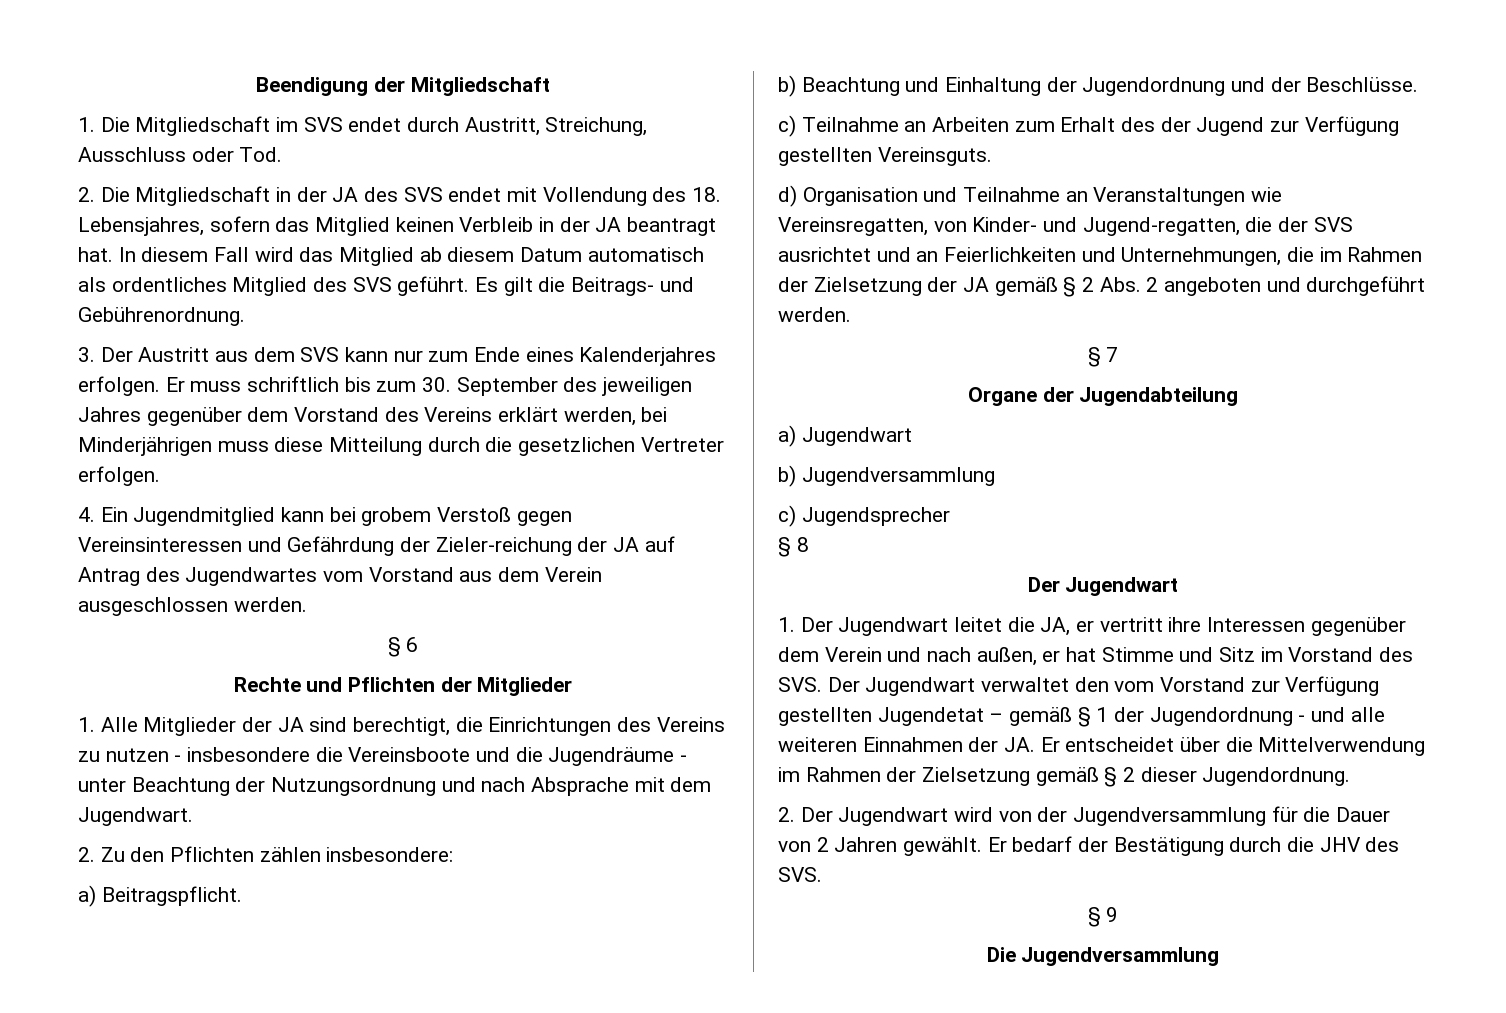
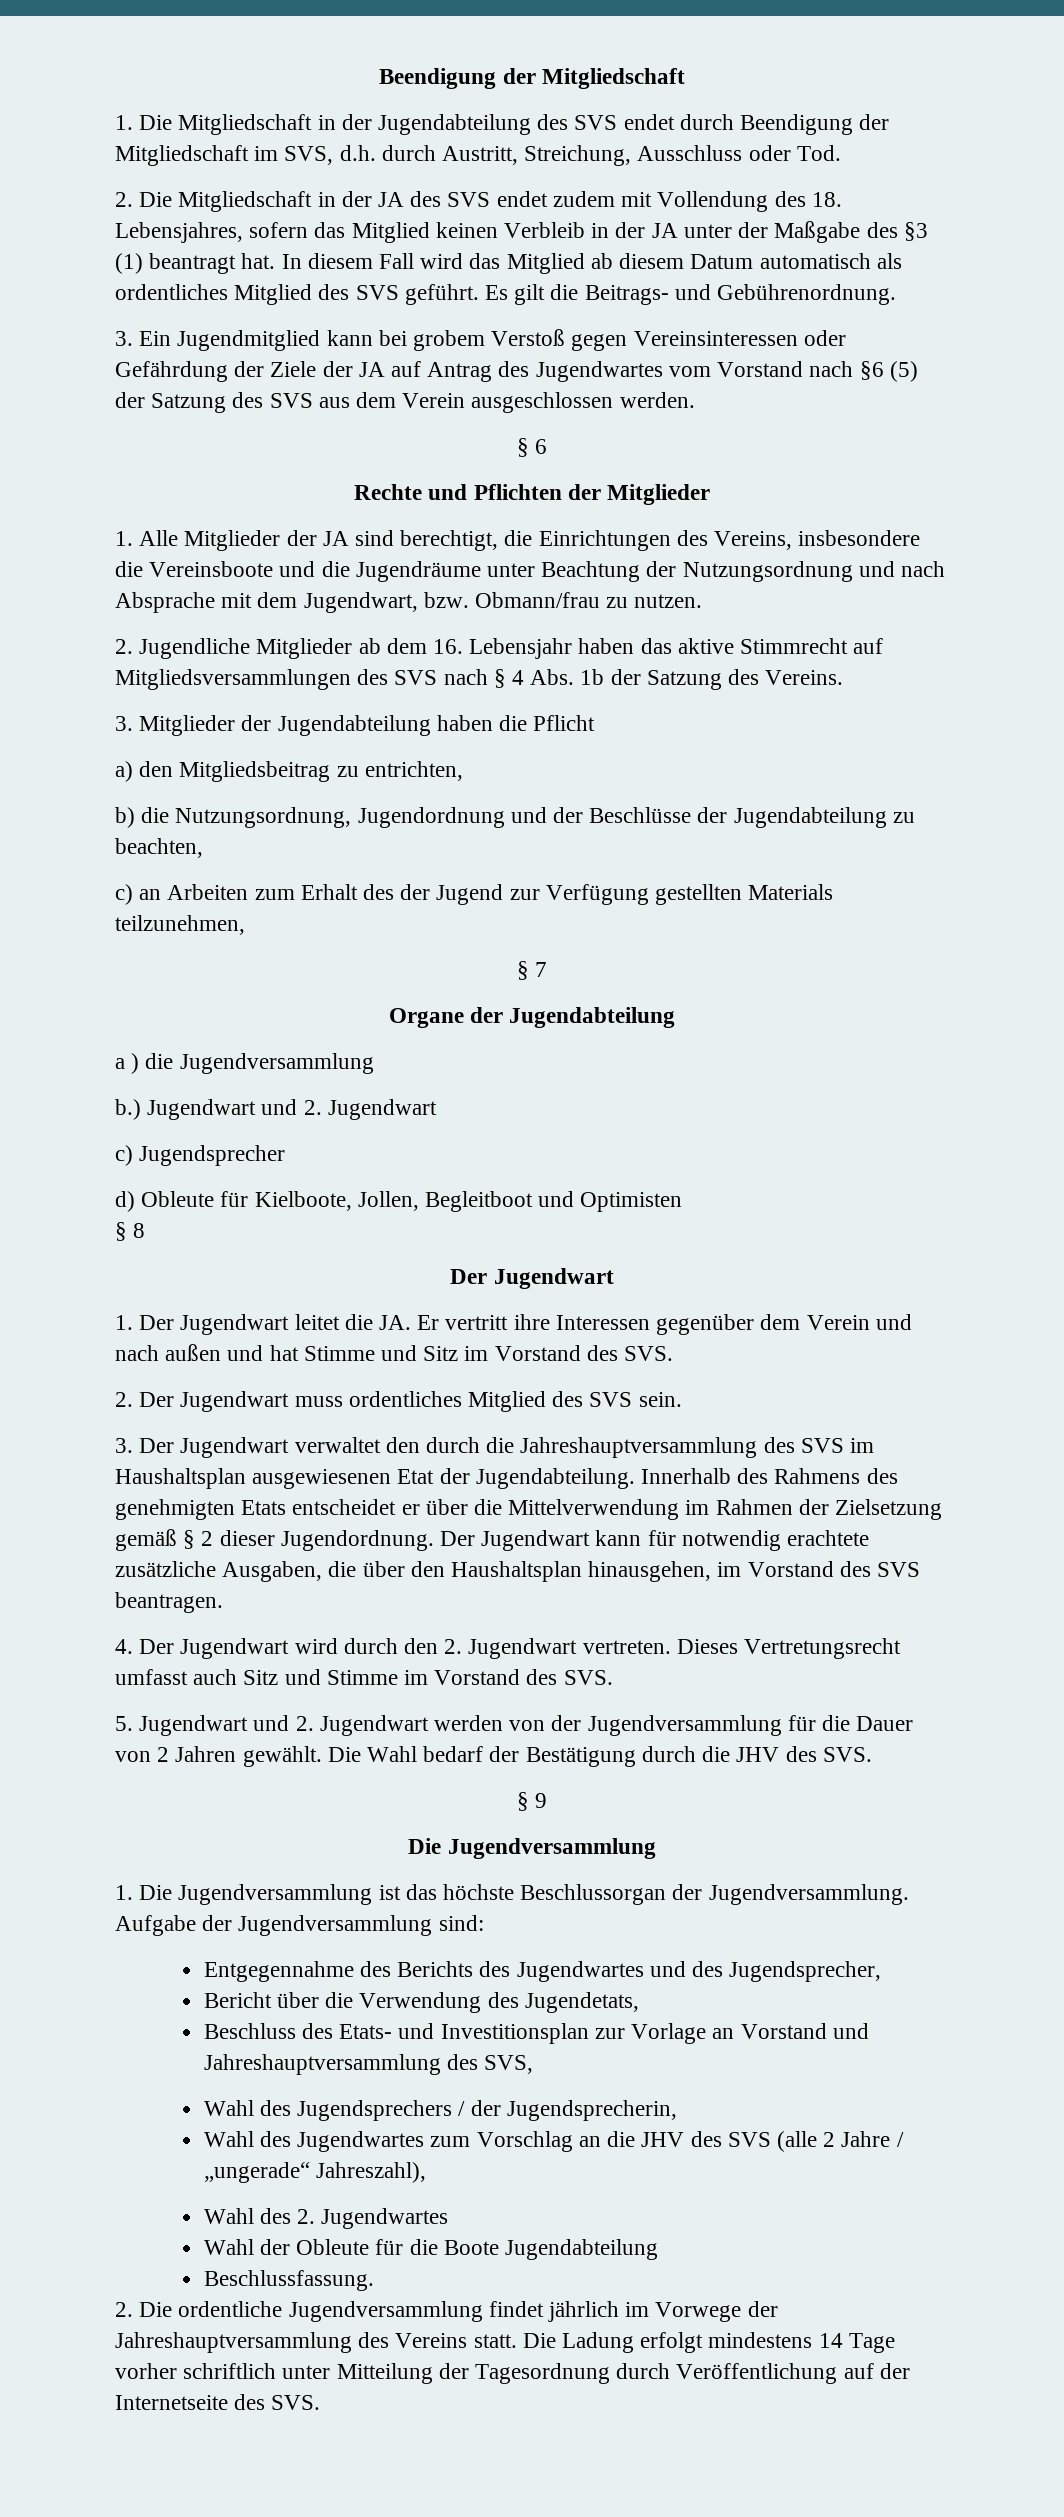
- 1. Die Mitgliedschaft im SVS endet durch Austritt, Streichung, Ausschluss oder Tod.
+ 1. Die Mitgliedschaft in der Jugendabteilung des SVS endet durch Beendigung der Mitgliedschaft im SVS, d.h. durch Austritt, Streichung, Ausschluss oder Tod.
- 2. Die Mitgliedschaft in der JA des SVS endet mit Vollendung des 18. Lebensjahres, sofern das Mitglied keinen Verbleib in der JA beantragt hat.
+ 2. Die Mitgliedschaft in der JA des SVS endet zudem mit Vollendung des 18. Lebensjahres, sofern das Mitglied keinen Verbleib in der JA unter der Maßgabe des §3 (1) beantragt hat.
- 3. Der Austritt aus dem SVS kann nur zum Ende eines Kalenderjahres erfolgen. Er muss schriftlich bis zum 30. September des jeweiligen Jahres gegenüber dem Vorstand des Vereins erklärt werden, bei Minderjährigen muss diese Mitteilung durch die gesetzlichen Vertreter erfolgen.
- 4. Ein Jugendmitglied kann bei grobem Verstoß gegen Vereinsinteressen und Gefährdung der Zieler-reichung der JA auf Antrag des Jugendwartes vom Vorstand aus dem Verein ausgeschlossen werden.
+ 3. Ein Jugendmitglied kann bei grobem Verstoß gegen Vereinsinteressen oder Gefährdung der Ziele der JA auf Antrag des Jugendwartes vom Vorstand nach §6 (5) der Satzung des SVS aus dem Verein ausgeschlossen werden.
- 1. Alle Mitglieder der JA sind berechtigt, die Einrichtungen des Vereins zu nutzen - insbesondere die Vereinsboote und die Jugendräume - unter Beachtung der Nutzungsordnung und nach Absprache mit dem Jugendwart.
- 2. Zu den Pflichten zählen insbesondere:
- a) Beitragspflicht.
- b) Beachtung und Einhaltung der Jugendordnung und der Beschlüsse.
- c) Teilnahme an Arbeiten zum Erhalt des der Jugend zur Verfügung gestellten Vereinsguts.
- d) Organisation und Teilnahme an Veranstaltungen wie Vereinsregatten, von Kinder- und Jugend-regatten, die der SVS ausrichtet und an Feierlichkeiten und Unternehmungen, die im Rahmen der Zielsetzung der JA gemäß § 2 Abs. 2 angeboten und durchgeführt werden.
+ 1. Alle Mitglieder der JA sind berechtigt, die Einrichtungen des Vereins, insbesondere die Vereinsboote und die Jugendräume unter Beachtung der Nutzungsordnung und nach Absprache mit dem Jugendwart, bzw. Obmann/frau zu nutzen.
+ 2. Jugendliche Mitglieder ab dem 16. Lebensjahr haben das aktive Stimmrecht auf Mitgliedsversammlungen des SVS nach § 4 Abs. 1b der Satzung des Vereins.
+ 3. Mitglieder der Jugendabteilung haben die Pflicht
+ a) den Mitgliedsbeitrag zu entrichten,
+ b) die Nutzungsordnung, Jugendordnung und der Beschlüsse der Jugendabteilung zu beachten,
+ c) an Arbeiten zum Erhalt des der Jugend zur Verfügung gestellten Materials teilzunehmen,
- a) Jugendwart
- b) Jugendversammlung
+ a ) die Jugendversammlung
+ b.) Jugendwart und 2. Jugendwart
  c) Jugendsprecher
+ d) Obleute für Kielboote, Jollen, Begleitboot und Optimisten
- 1. Der Jugendwart leitet die JA, er vertritt ihre Interessen gegenüber dem Verein und nach außen, er hat Stimme und Sitz im Vorstand des SVS. Der Jugendwart verwaltet den vom Vorstand zur Verfügung gestellten Jugendetat – gemäß § 1 der Jugendordnung - und alle weiteren Einnahmen der JA. Er entscheidet über die Mittelverwendung im Rahmen der Zielsetzung gemäß § 2 dieser Jugendordnung.
- 2. Der Jugendwart wird von der Jugendversammlung für die Dauer von 2 Jahren gewählt.
+ 1. Der Jugendwart leitet die JA. Er vertritt ihre Interessen gegenüber dem Verein und nach außen und hat Stimme und Sitz im Vorstand des SVS.
+ 2. Der Jugendwart muss ordentliches Mitglied des SVS sein.
+ 3. Der Jugendwart verwaltet den durch die Jahreshauptversammlung des SVS im Haushaltsplan ausgewiesenen Etat der Jugendabteilung. Innerhalb des Rahmens des genehmigten Etats entscheidet er über die Mittelverwendung im Rahmen der Zielsetzung gemäß § 2 dieser Jugendordnung. Der Jugendwart kann für notwendig erachtete zusätzliche Ausgaben, die über den Haushaltsplan hinausgehen, im Vorstand des SVS beantragen.
+ 4. Der Jugendwart wird durch den 2. Jugendwart vertreten. Dieses Vertretungsrecht umfasst auch Sitz und Stimme im Vorstand des SVS.
+ 5. Jugendwart und 2. Jugendwart werden von der Jugendversammlung für die Dauer von 2 Jahren gewählt.
- Er bedarf der Bestätigung durch die JHV des SVS.
+ Die Wahl bedarf der Bestätigung durch die JHV des SVS.
+ 1. Die Jugendversammlung ist das höchste Beschlussorgan der Jugendversammlung. Aufgabe der Jugendversammlung sind:
+ Entgegennahme des Berichts des Jugendwartes und des Jugendsprecher,
+ Bericht über die Verwendung des Jugendetats,
+ Beschluss des Etats- und Investitionsplan zur Vorlage an Vorstand und Jahreshauptversammlung des SVS,
+ Wahl des Jugendsprechers / der Jugendsprecherin,
+ Wahl des Jugendwartes zum Vorschlag an die JHV des SVS (alle 2 Jahre / „ungerade“ Jahreszahl),
+ Wahl des 2. Jugendwartes
+ Wahl der Obleute für die Boote Jugendabteilung
+ Beschlussfassung.
+ 2. Die ordentliche Jugendversammlung findet jährlich im Vorwege der Jahreshauptversammlung des Vereins statt. Die Ladung erfolgt mindestens 14 Tage vorher schriftlich unter Mitteilung der Tagesordnung durch Veröffentlichung auf der Internetseite des SVS.

